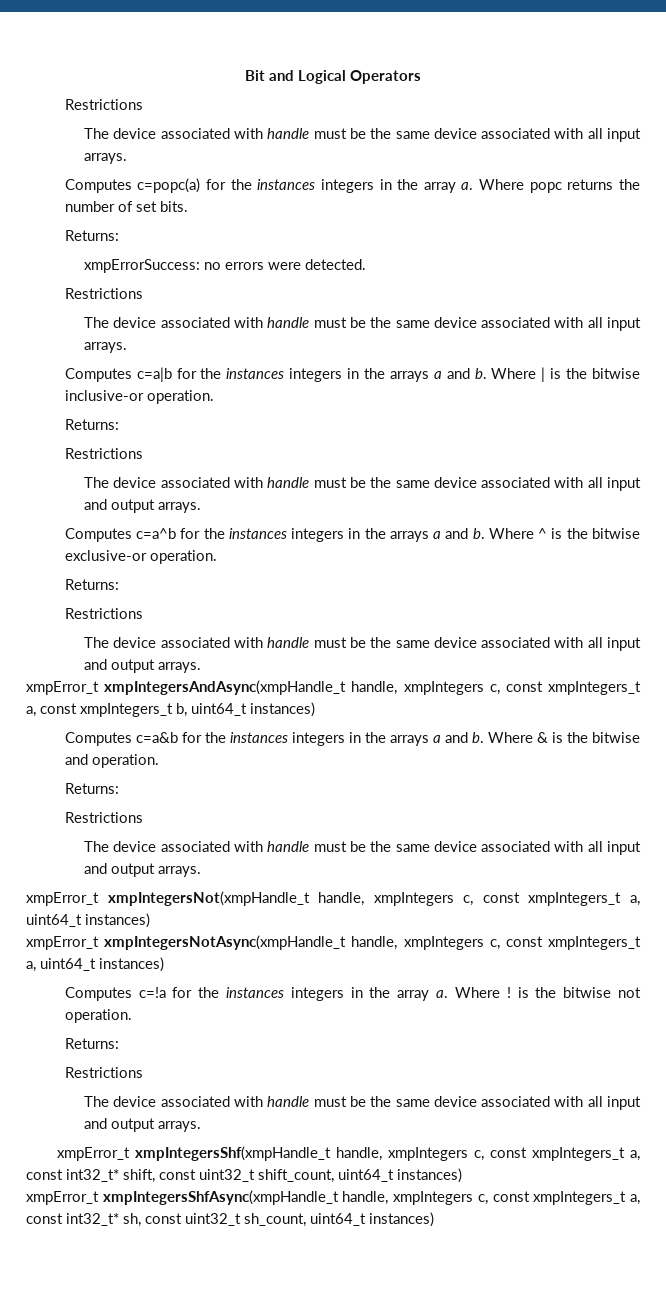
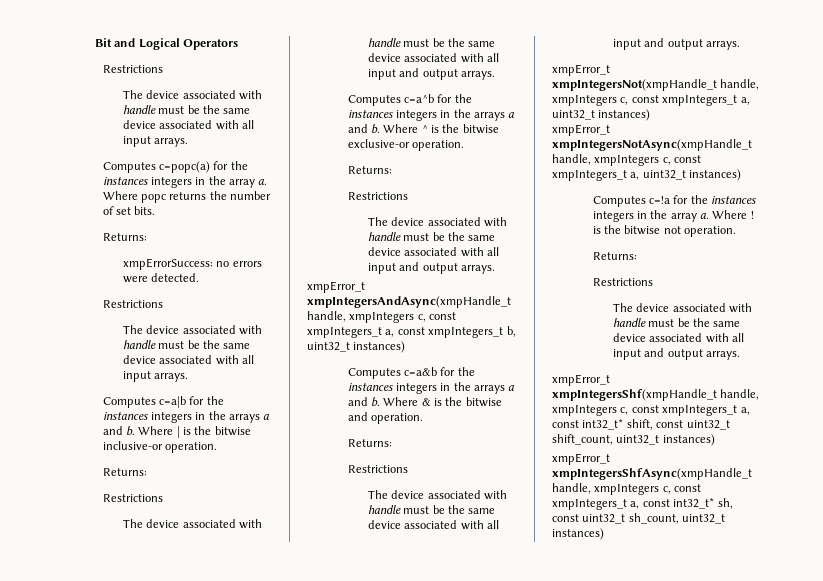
- xmpError_t xmpIntegersAndAsync(xmpHandle_t handle, xmpIntegers c, const xmpIntegers_t a, const xmpIntegers_t b, uint64_t instances)
+ xmpError_t xmpIntegersAndAsync(xmpHandle_t handle, xmpIntegers c, const xmpIntegers_t a, const xmpIntegers_t b, uint32_t instances)
- xmpError_t xmpIntegersNot(xmpHandle_t handle, xmpIntegers c, const xmpIntegers_t a, uint64_t instances)
+ xmpError_t xmpIntegersNot(xmpHandle_t handle, xmpIntegers c, const xmpIntegers_t a, uint32_t instances)
- xmpError_t xmpIntegersNotAsync(xmpHandle_t handle, xmpIntegers c, const xmpIntegers_t a, uint64_t instances)
+ xmpError_t xmpIntegersNotAsync(xmpHandle_t handle, xmpIntegers c, const xmpIntegers_t a, uint32_t instances)
- xmpError_t xmpIntegersShf(xmpHandle_t handle, xmpIntegers c, const xmpIntegers_t a, const int32_t* shift, const uint32_t shift_count, uint64_t instances)
+ xmpError_t xmpIntegersShf(xmpHandle_t handle, xmpIntegers c, const xmpIntegers_t a, const int32_t* shift, const uint32_t shift_count, uint32_t instances)
- xmpError_t xmpIntegersShfAsync(xmpHandle_t handle, xmpIntegers c, const xmpIntegers_t a, const int32_t* sh, const uint32_t sh_count, uint64_t instances)
+ xmpError_t xmpIntegersShfAsync(xmpHandle_t handle, xmpIntegers c, const xmpIntegers_t a, const int32_t* sh, const uint32_t sh_count, uint32_t instances)

